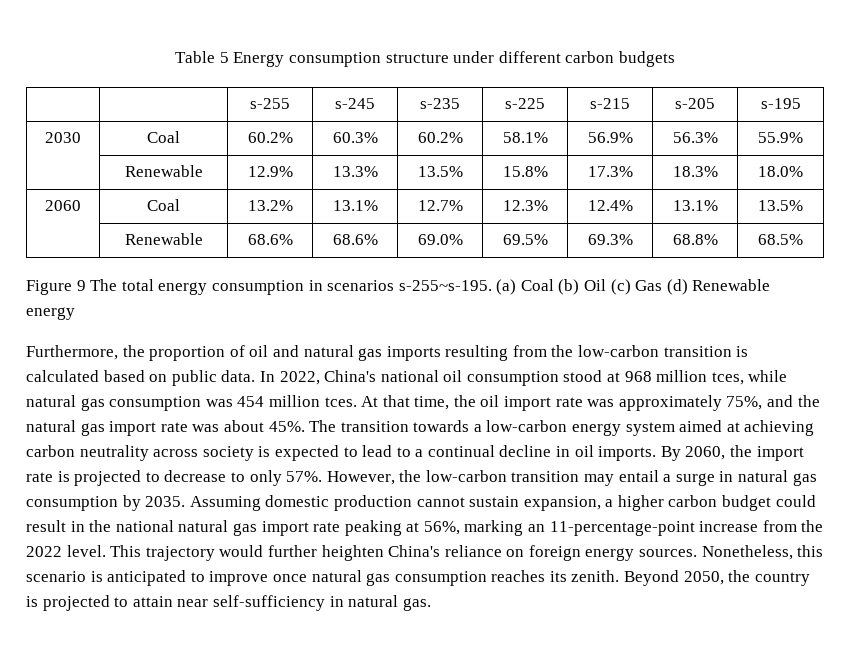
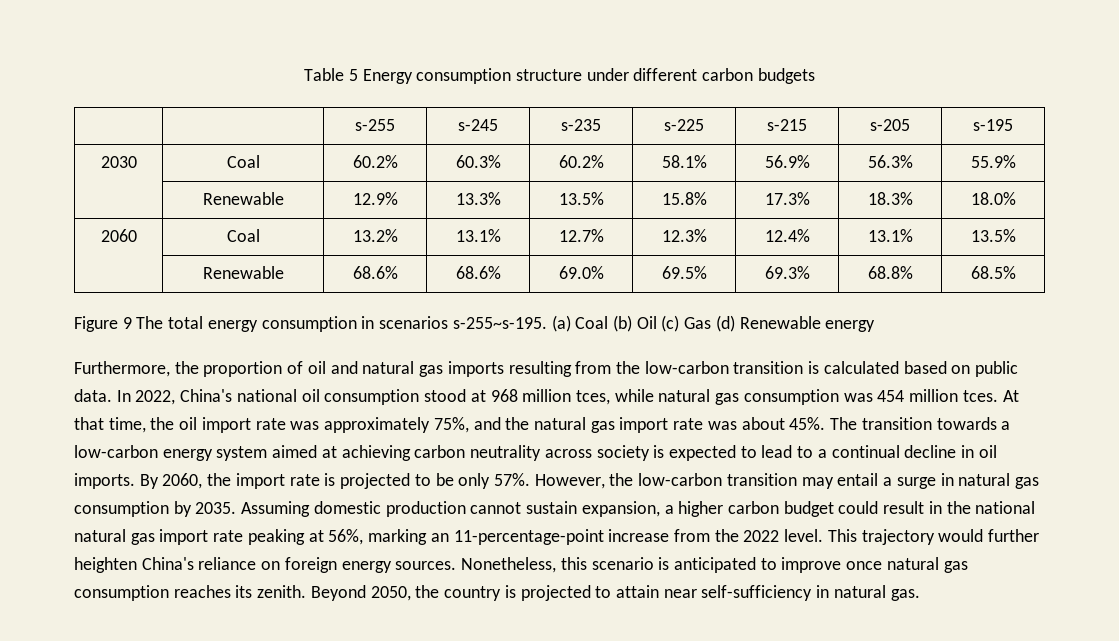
- By 2060, the import rate is projected to decrease to only 57%.
+ By 2060, the import rate is projected to be only 57%.

